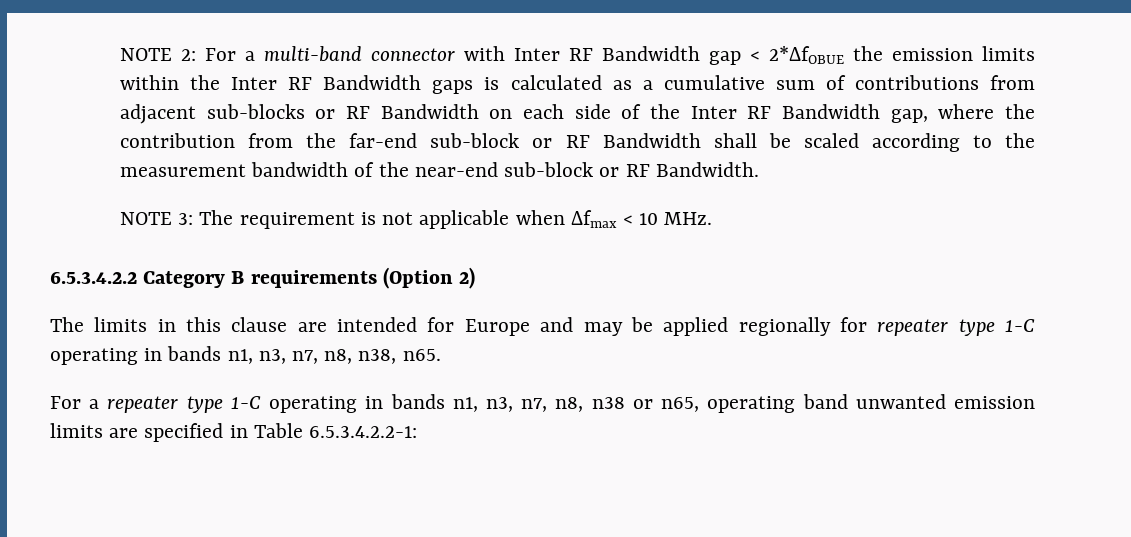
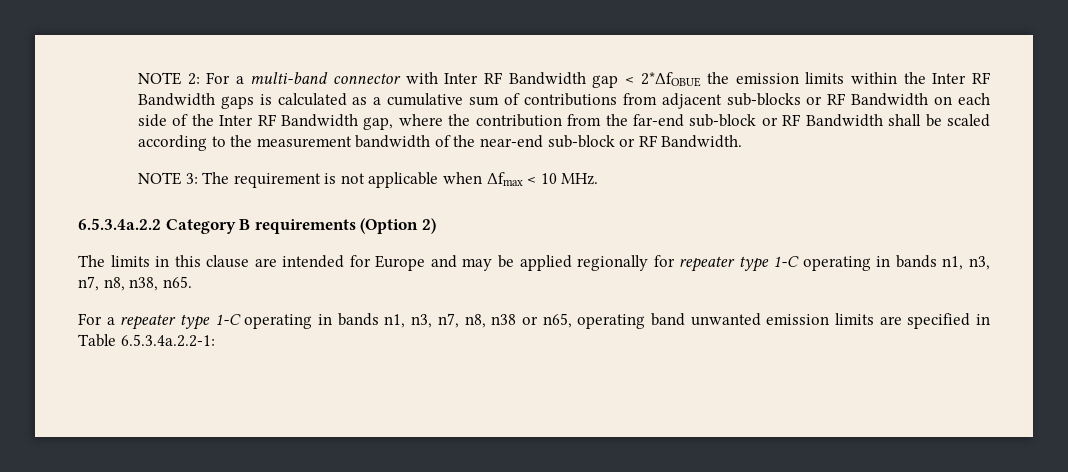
- 6.5.3.4.2.2 Category B requirements (Option 2)
+ 6.5.3.4a.2.2 Category B requirements (Option 2)
- For a repeater type 1-C operating in bands n1, n3, n7, n8, n38 or n65, operating band unwanted emission limits are specified in Table 6.5.3.4.2.2-1:
+ For a repeater type 1-C operating in bands n1, n3, n7, n8, n38 or n65, operating band unwanted emission limits are specified in Table 6.5.3.4a.2.2-1:

